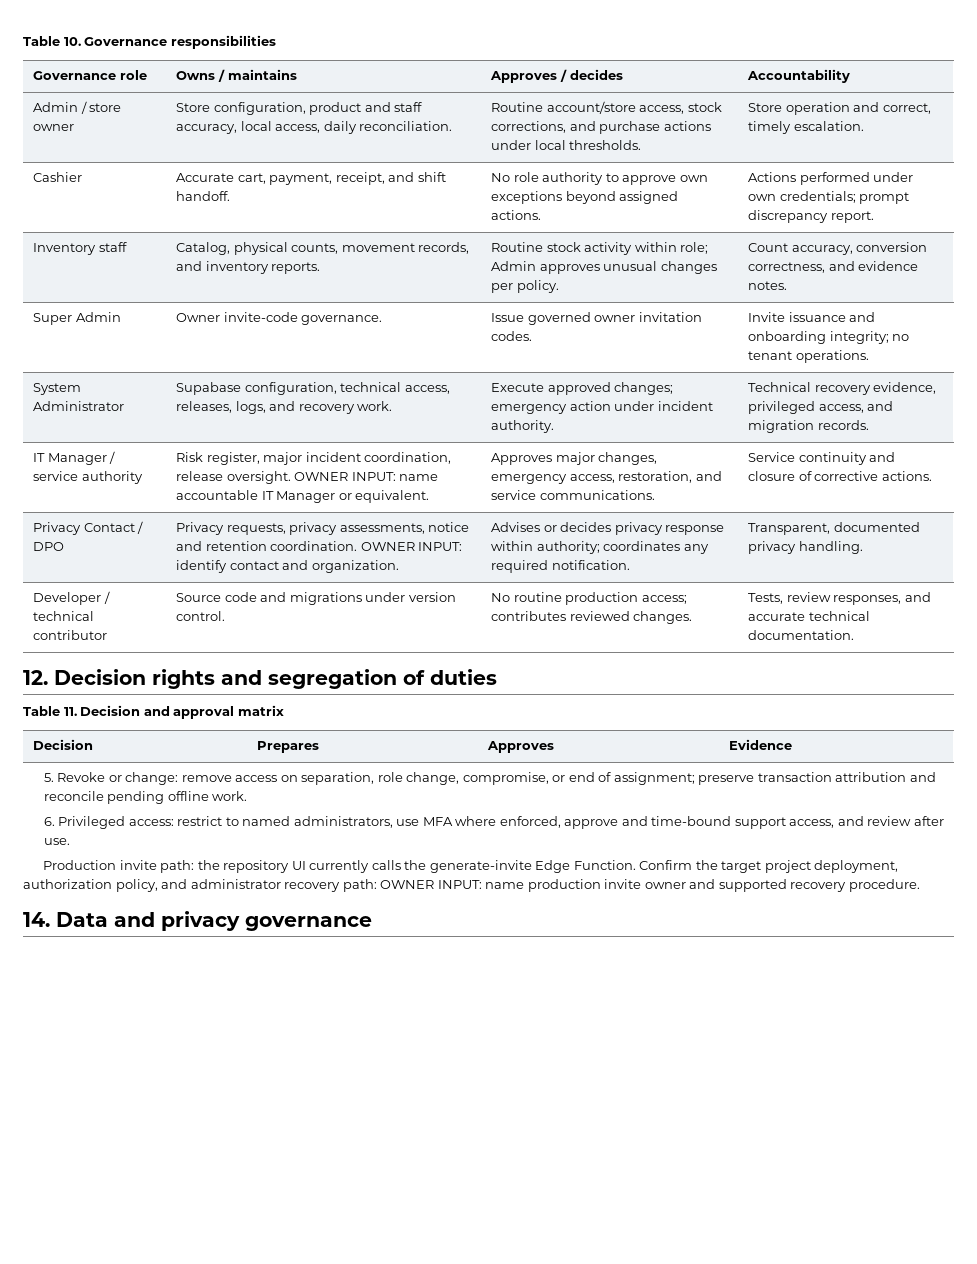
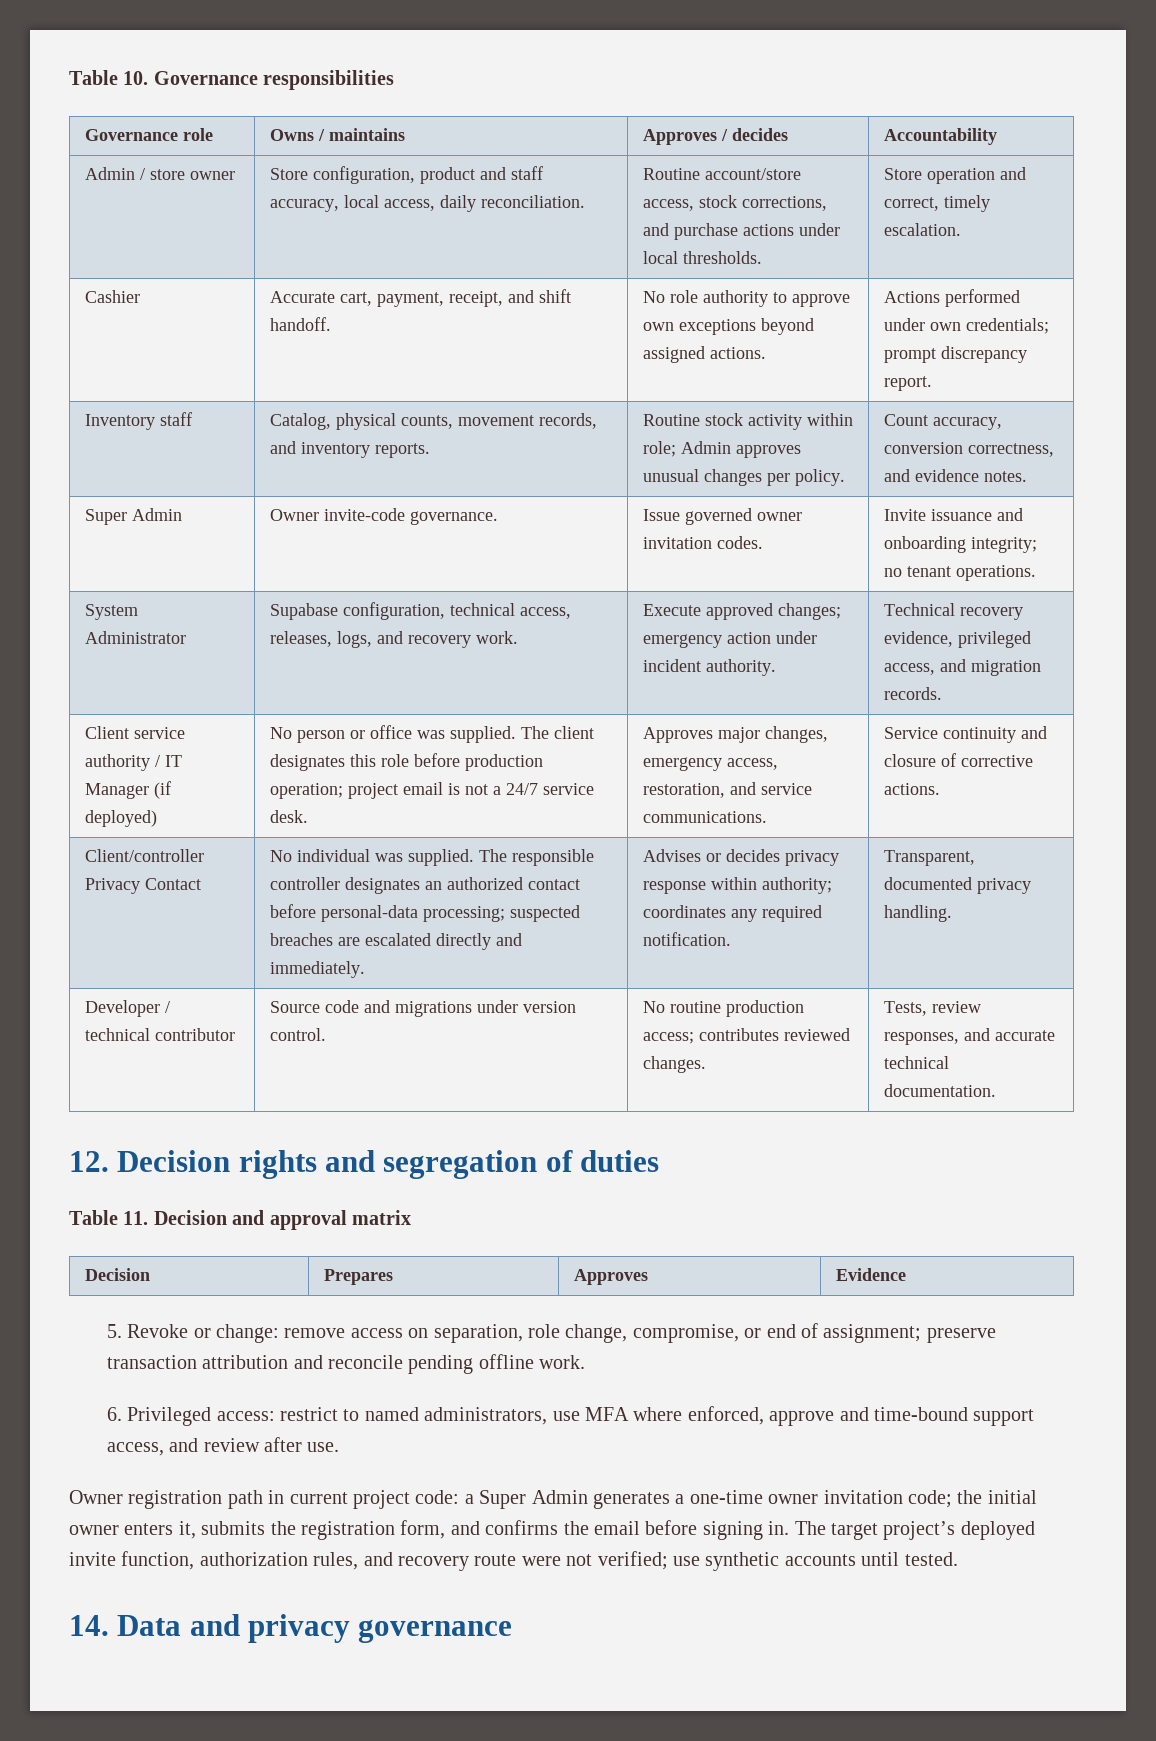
- IT Manager / service authority | Risk register, major incident coordination, release oversight. OWNER INPUT: name accountable IT Manager or equivalent.
+ Client service authority / IT Manager (if deployed) | No person or office was supplied. The client designates this role before production operation; project email is not a 24/7 service desk.
- Privacy Contact / DPO | Privacy requests, privacy assessments, notice and retention coordination. OWNER INPUT: identify contact and organization. | Advises or decides privacy response within authority; coordinates any required notification. | Transparent, documented privacy handling.
+ Client/controller Privacy Contact | No individual was supplied. The responsible controller designates an authorized contact before personal-data processing; suspected breaches are escalated directly and immediately. | Advises or decides privacy response within authority; coordinates any required notification. | Transparent, documented privacy handling.
- Production invite path: the repository UI currently calls the generate-invite Edge Function. Confirm the target project deployment, authorization policy, and administrator recovery path: OWNER INPUT: name production invite owner and supported recovery procedure.
+ Owner registration path in current project code: a Super Admin generates a one-time owner invitation code; the initial owner enters it, submits the registration form, and confirms the email before signing in. The target project’s deployed invite function, authorization rules, and recovery route were not verified; use synthetic accounts until tested.

